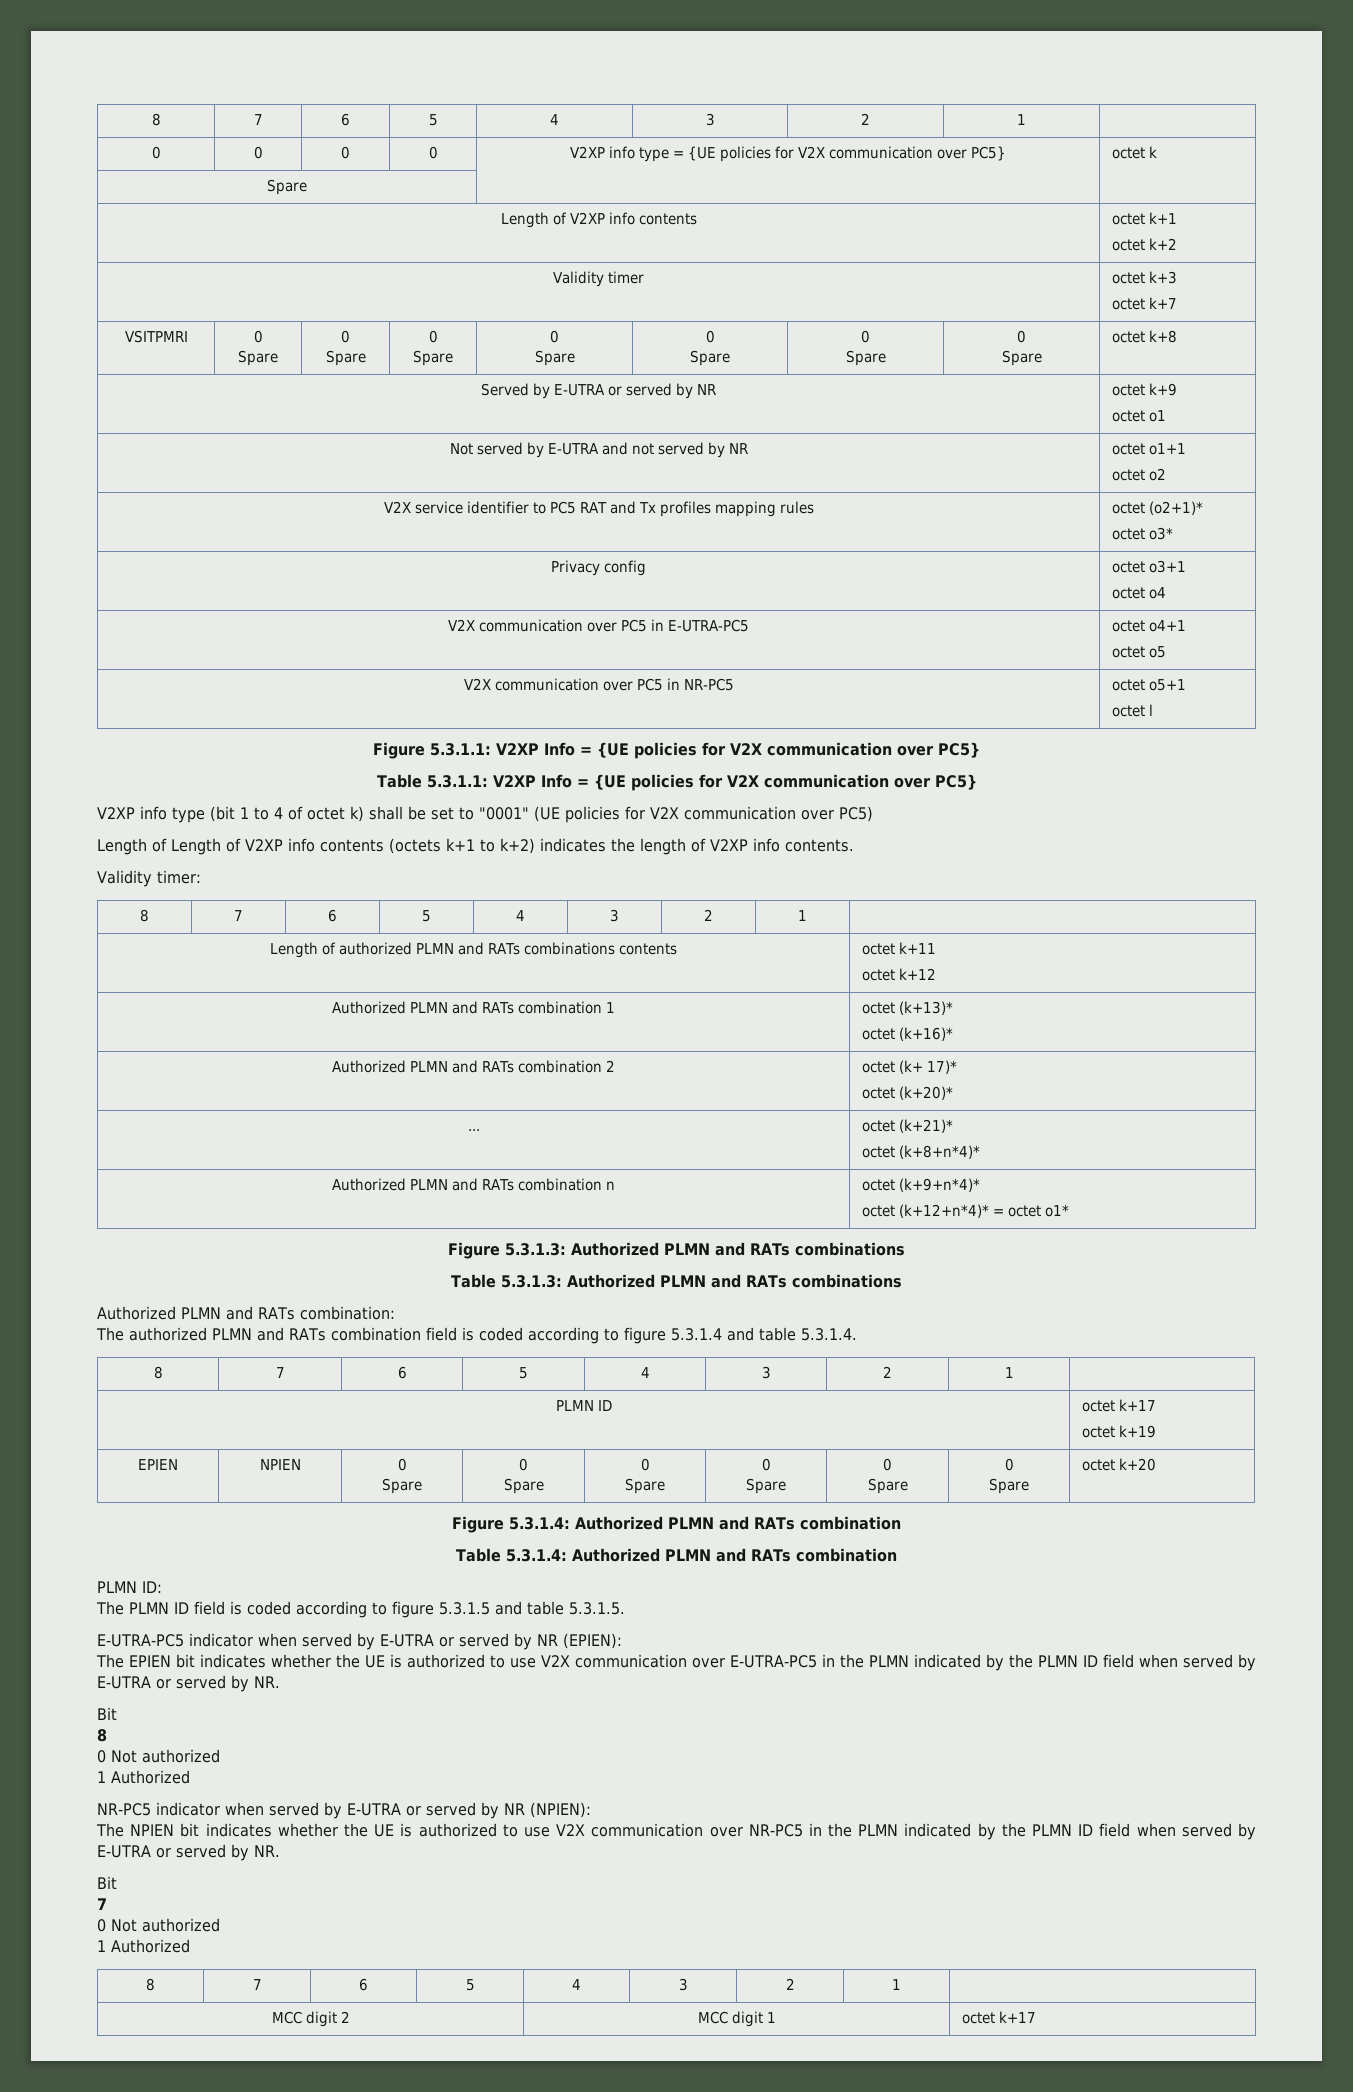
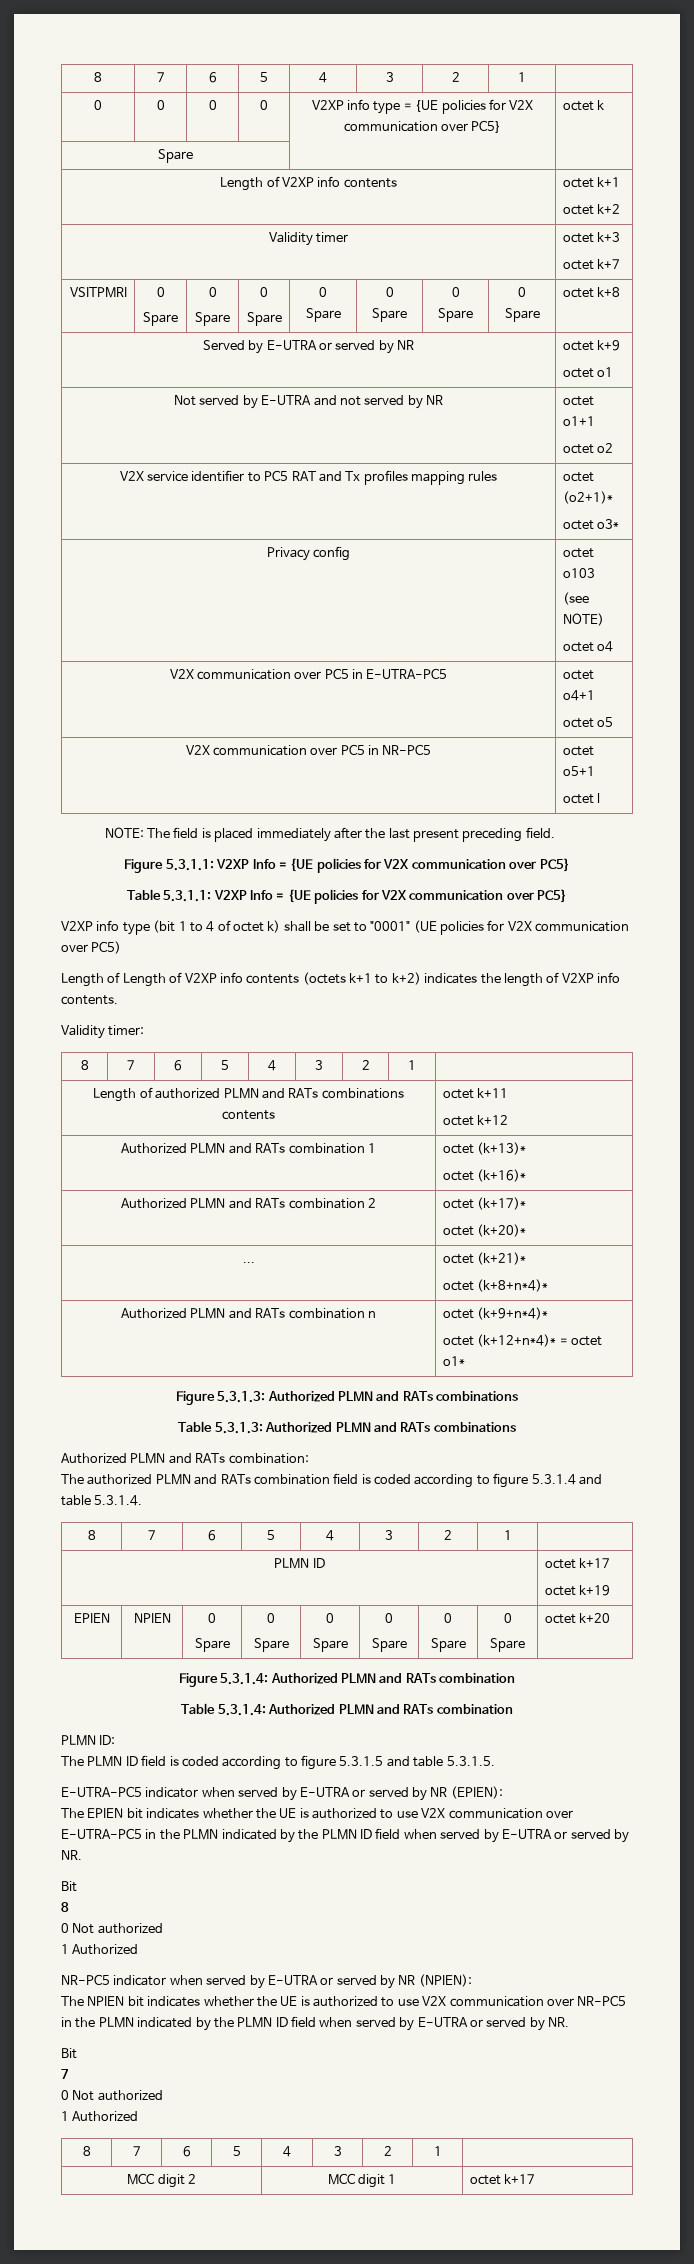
- Privacy config | octet o3+1
+ Privacy config | octet o103
+ (see NOTE)
+ NOTE: The field is placed immediately after the last present preceding field.
- Authorized PLMN and RATs combination 2 | octet (k+ 17)*
+ Authorized PLMN and RATs combination 2 | octet (k+17)*

